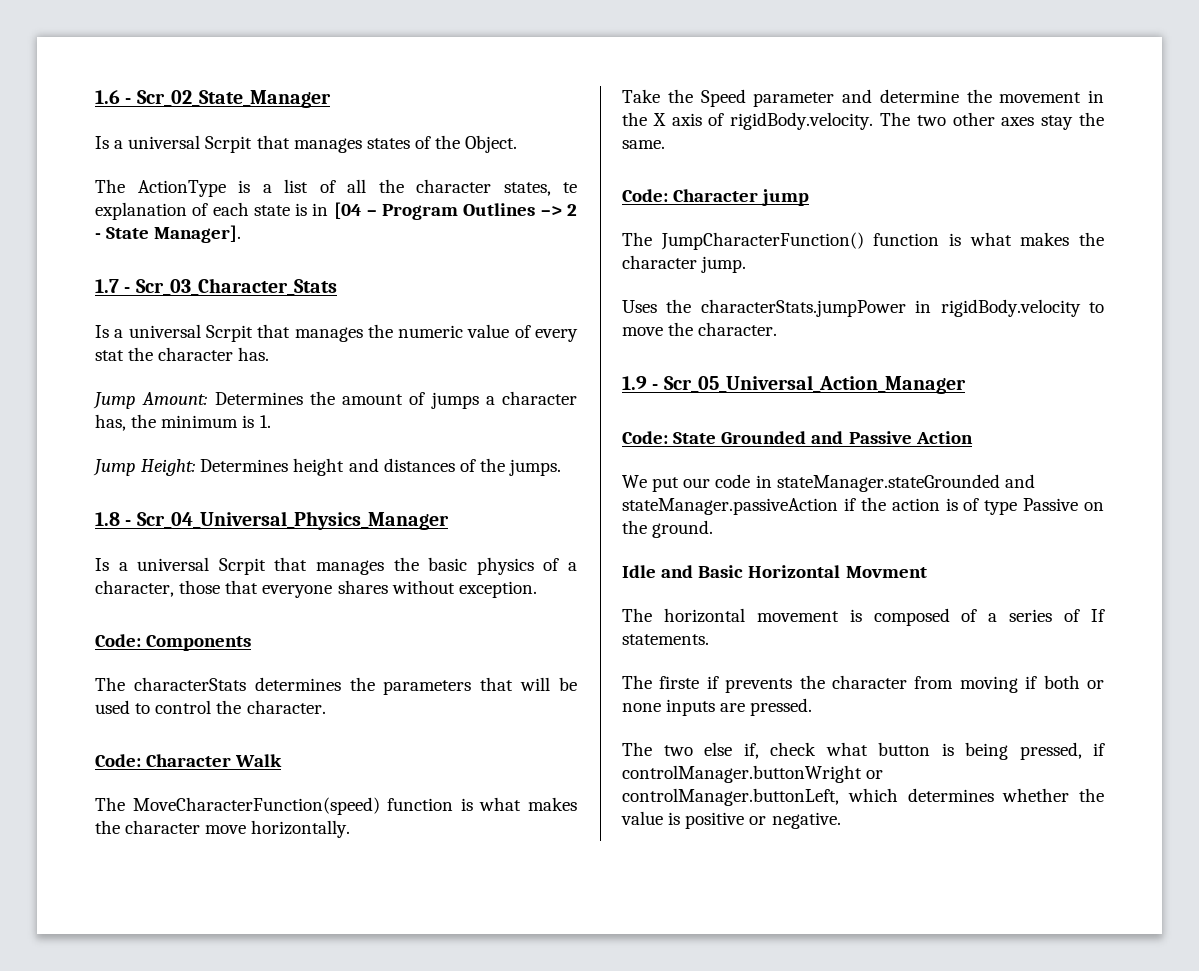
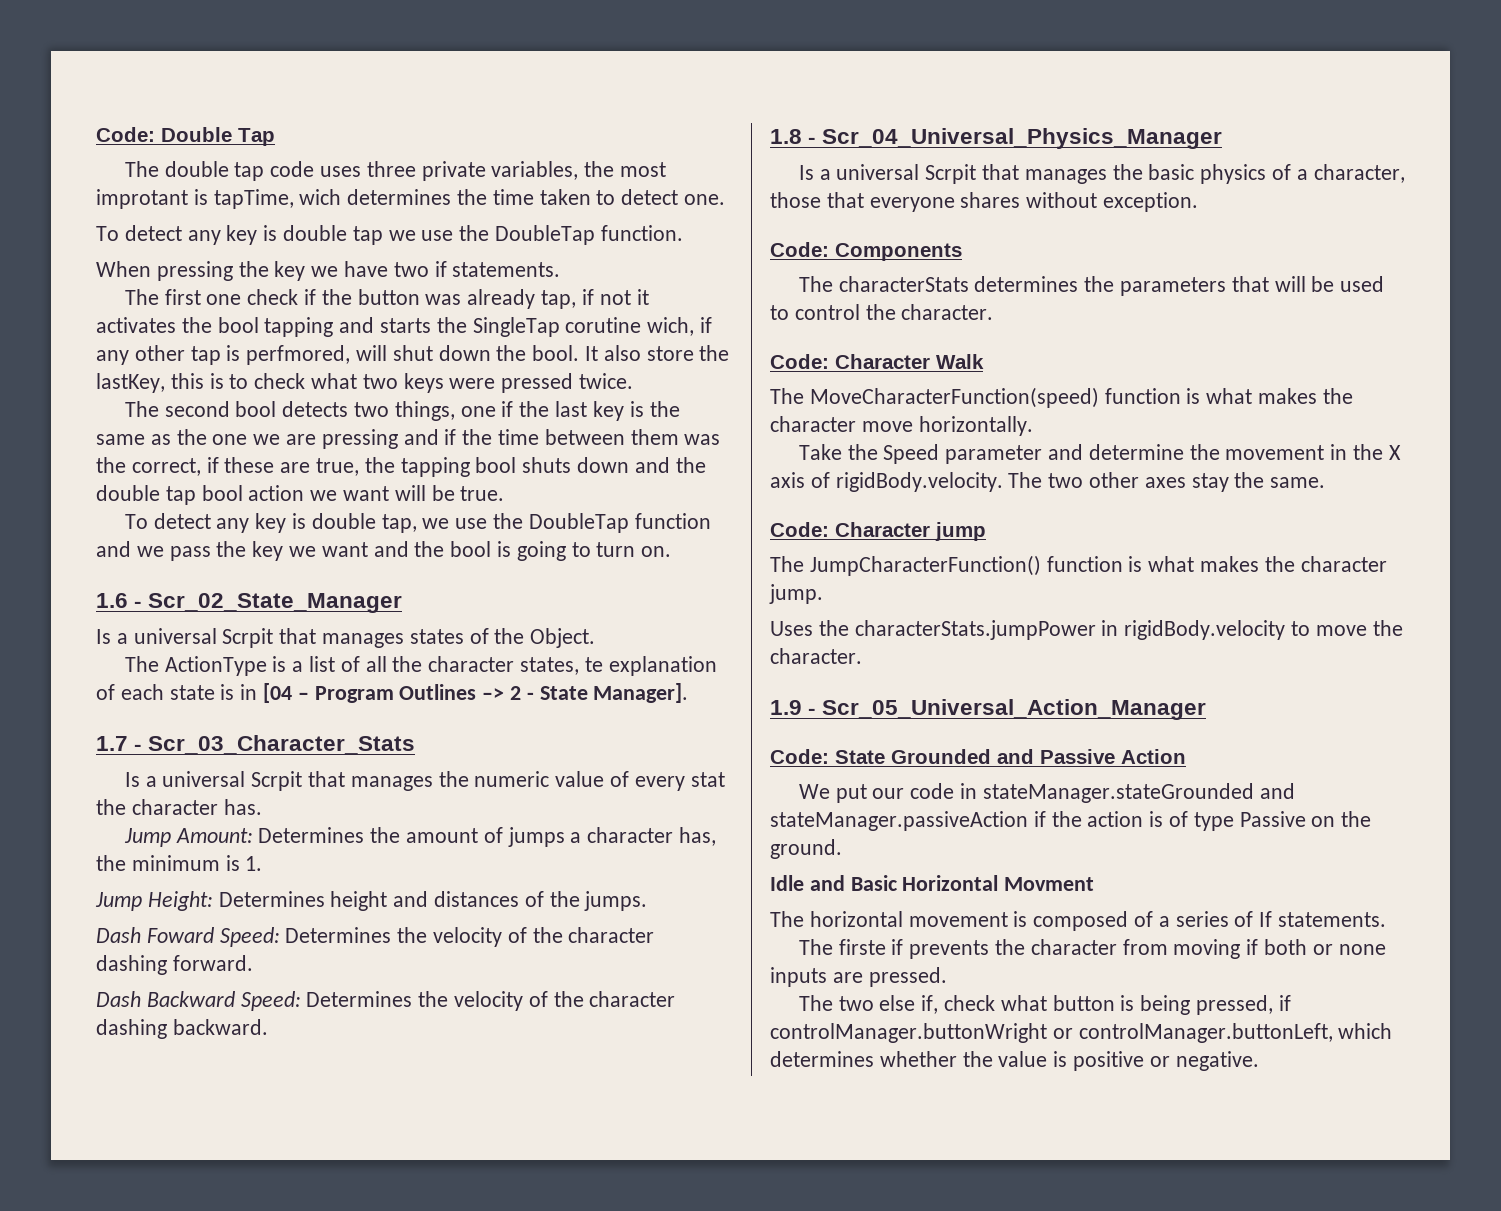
+ Code: Double Tap
+ The double tap code uses three private variables, the most improtant is tapTime, wich determines the time taken to detect one.
+ To detect any key is double tap we use the DoubleTap function.
+ When pressing the key we have two if statements.
+ The first one check if the button was already tap, if not it activates the bool tapping and starts the SingleTap corutine wich, if any other tap is perfmored, will shut down the bool. It also store the lastKey, this is to check what two keys were pressed twice.
+ The second bool detects two things, one if the last key is the same as the one we are pressing and if the time between them was the correct, if these are true, the tapping bool shuts down and the double tap bool action we want will be true.
+ To detect any key is double tap, we use the DoubleTap function and we pass the key we want and the bool is going to turn on.
+ Dash Foward Speed: Determines the velocity of the character dashing forward.
+ Dash Backward Speed: Determines the velocity of the character dashing backward.

